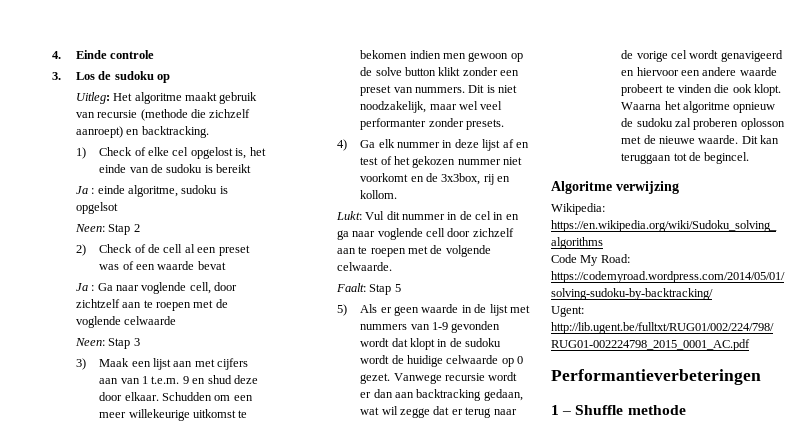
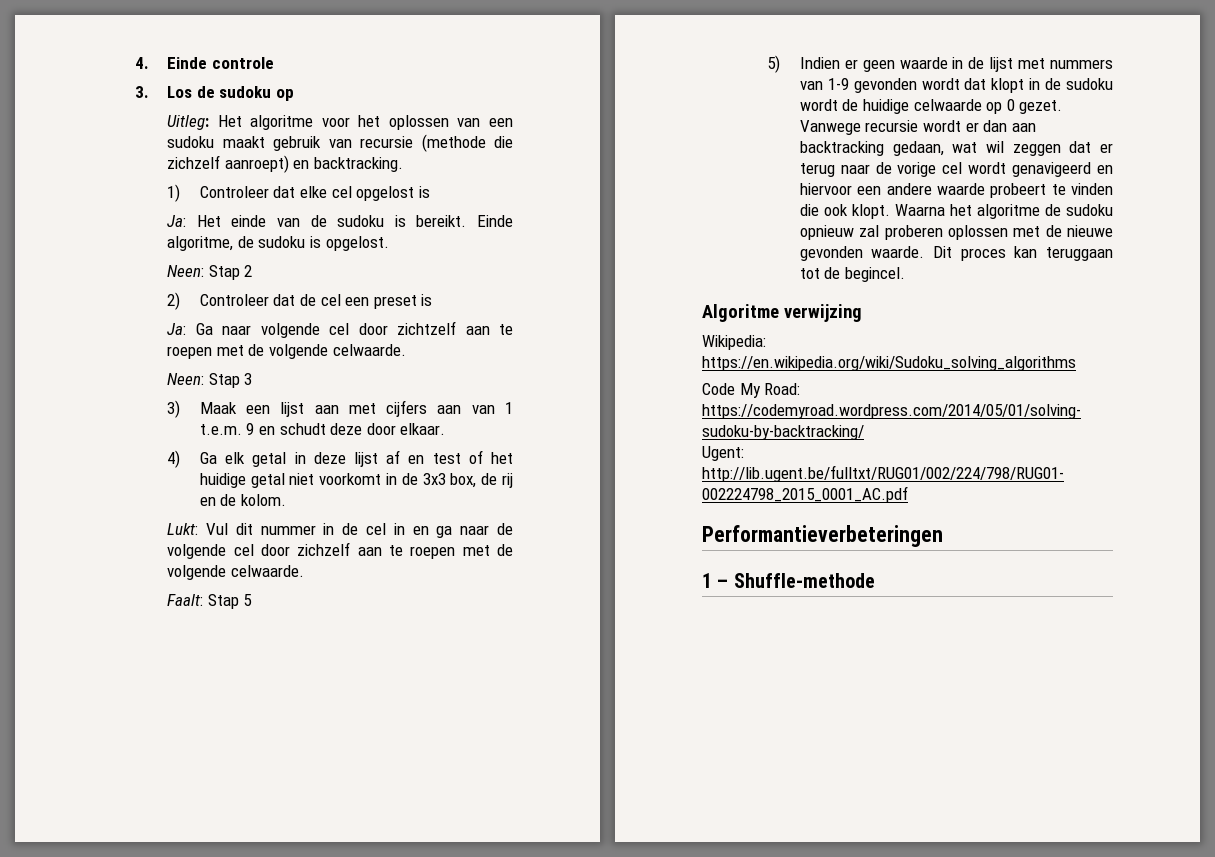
- Uitleg: Het algoritme maakt gebruik van recursie (methode die zichzelf aanroept) en backtracking.
+ Uitleg: Het algoritme voor het oplossen van een sudoku maakt gebruik van recursie (methode die zichzelf aanroept) en backtracking.
- 1) Check of elke cel opgelost is, het einde van de sudoku is bereikt
- Ja : einde algoritme, sudoku is opgelsot
+ 1) Controleer dat elke cel opgelost is
+ Ja: Het einde van de sudoku is bereikt. Einde algoritme, de sudoku is opgelost.
- 2) Check of de cell al een preset was of een waarde bevat
- Ja : Ga naar voglende cell, door zichtzelf aan te roepen met de voglende celwaarde
+ 2) Controleer dat de cel een preset is
+ Ja: Ga naar volgende cel door zichtzelf aan te roepen met de volgende celwaarde.
- 3) Maak een lijst aan met cijfers aan van 1 t.e.m. 9 en shud deze door elkaar. Schudden om een meer willekeurige uitkomst te bekomen indien men gewoon op de solve button klikt zonder een preset van nummers. Dit is niet noodzakelijk, maar wel veel performanter zonder presets.
+ 3) Maak een lijst aan met cijfers aan van 1 t.e.m. 9 en schudt deze door elkaar.
- 4) Ga elk nummer in deze lijst af en test of het gekozen nummer niet voorkomt en de 3x3box, rij en kollom.
+ 4) Ga elk getal in deze lijst af en test of het huidige getal niet voorkomt in de 3x3 box, de rij en de kolom.
- Lukt: Vul dit nummer in de cel in en ga naar voglende cell door zichzelf aan te roepen met de volgende celwaarde.
+ Lukt: Vul dit nummer in de cel in en ga naar de volgende cel door zichzelf aan te roepen met de volgende celwaarde.
- 5) Als er geen waarde in de lijst met nummers van 1-9 gevonden wordt dat klopt in de sudoku wordt de huidige celwaarde op 0 gezet.
+ 5) Indien er geen waarde in de lijst met nummers van 1-9 gevonden wordt dat klopt in de sudoku wordt de huidige celwaarde op 0 gezet.
- Vanwege recursie wordt er dan aan backtracking gedaan, wat wil zegge dat er terug naar de vorige cel wordt genavigeerd en hiervoor een andere waarde probeert te vinden die ook klopt.
+ Vanwege recursie wordt er dan aan backtracking gedaan, wat wil zeggen dat er terug naar de vorige cel wordt genavigeerd en hiervoor een andere waarde probeert te vinden die ook klopt.
- Waarna het algoritme opnieuw de sudoku zal proberen oplosson met de nieuwe waarde.
+ Waarna het algoritme de sudoku opnieuw zal proberen oplossen met de nieuwe gevonden waarde.
- Dit kan teruggaan tot de begincel.
+ Dit proces kan teruggaan tot de begincel.
- 1 – Shuffle methode
+ 1 – Shuffle-methode

